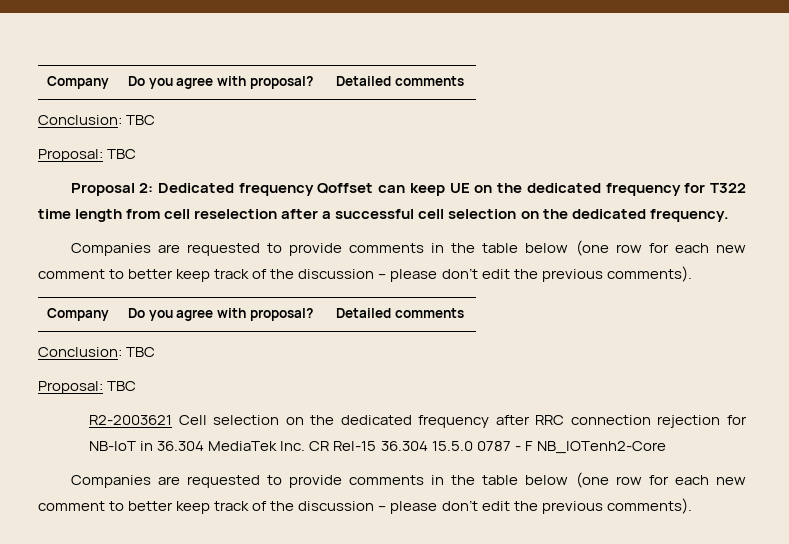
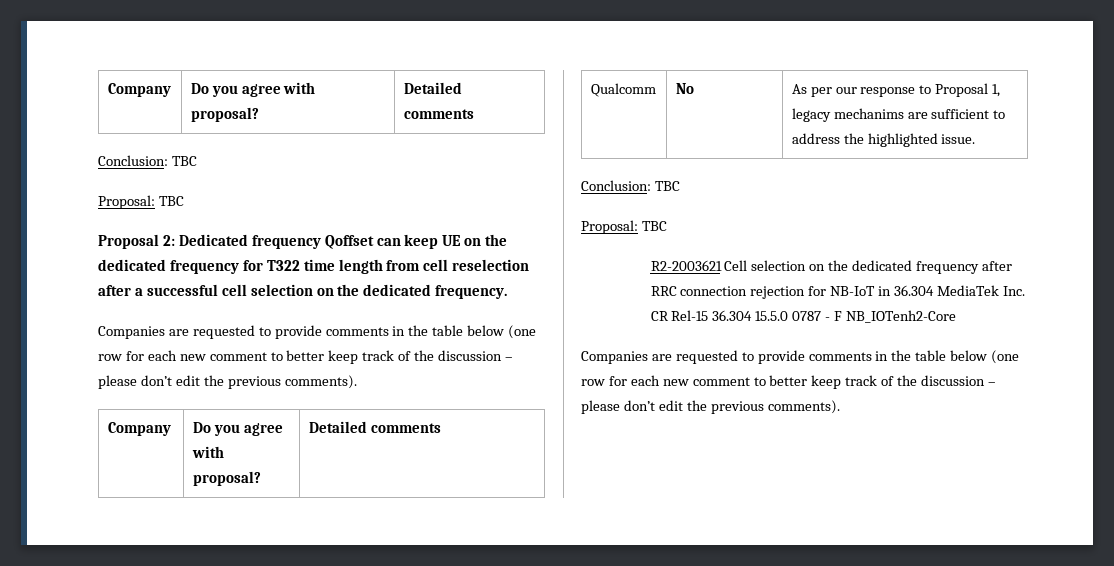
+ Qualcomm | No | As per our response to Proposal 1, legacy mechanims are sufficient to address the highlighted issue.

